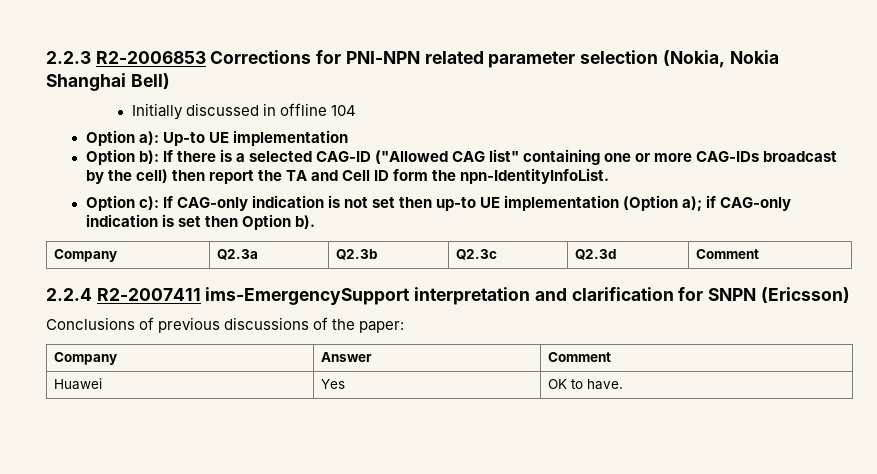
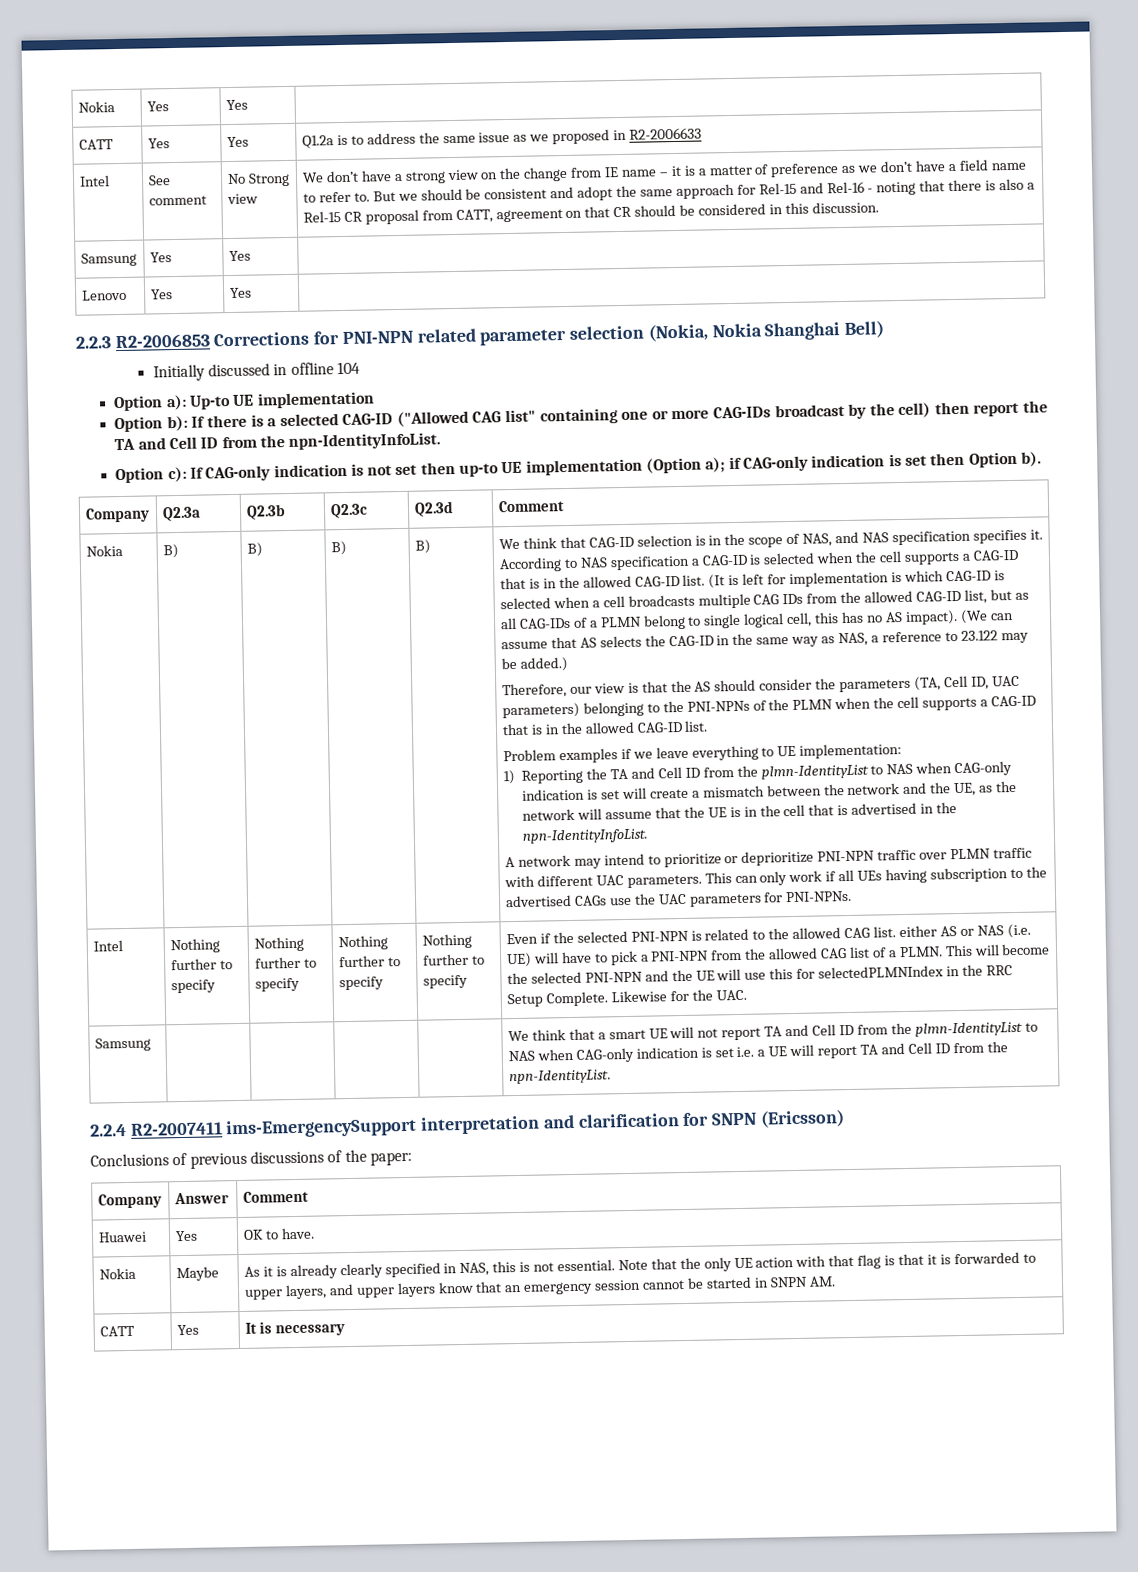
+ Nokia | Yes | Yes |
+ CATT | Yes | Yes | Q1.2a is to address the same issue as we proposed in R2-2006633
+ Intel | See comment | No Strong view | We don’t have a strong view on the change from IE name – it is a matter of preference as we don’t have a field name to refer to. But we should be consistent and adopt the same approach for Rel-15 and Rel-16 - noting that there is also a Rel-15 CR proposal from CATT, agreement on that CR should be considered in this discussion.
+ Samsung | Yes | Yes |
+ Lenovo | Yes | Yes |
- Option b): If there is a selected CAG-ID ("Allowed CAG list" containing one or more CAG-IDs broadcast by the cell) then report the TA and Cell ID form the npn-IdentityInfoList.
+ Option b): If there is a selected CAG-ID ("Allowed CAG list" containing one or more CAG-IDs broadcast by the cell) then report the TA and Cell ID from the npn-IdentityInfoList.
+ Nokia | B) | B) | B) | B) | We think that CAG-ID selection is in the scope of NAS, and NAS specification specifies it. According to NAS specification a CAG-ID is selected when the cell supports a CAG-ID that is in the allowed CAG-ID list. (It is left for implementation is which CAG-ID is selected when a cell broadcasts multiple CAG IDs from the allowed CAG-ID list, but as all CAG-IDs of a PLMN belong to single logical cell, this has no AS impact). (We can assume that AS selects the CAG-ID in the same way as NAS, a reference to 23.122 may be added.)
+ Therefore, our view is that the AS should consider the parameters (TA, Cell ID, UAC parameters) belonging to the PNI-NPNs of the PLMN when the cell supports a CAG-ID that is in the allowed CAG-ID list.
+ Problem examples if we leave everything to UE implementation:
+ 1) Reporting the TA and Cell ID from the plmn-IdentityList to NAS when CAG-only indication is set will create a mismatch between the network and the UE, as the network will assume that the UE is in the cell that is advertised in the npn-IdentityInfoList.
+ A network may intend to prioritize or deprioritize PNI-NPN traffic over PLMN traffic with different UAC parameters. This can only work if all UEs having subscription to the advertised CAGs use the UAC parameters for PNI-NPNs.
+ Intel | Nothing further to specify | Nothing further to specify | Nothing further to specify | Nothing further to specify | Even if the selected PNI-NPN is related to the allowed CAG list. either AS or NAS (i.e. UE) will have to pick a PNI-NPN from the allowed CAG list of a PLMN. This will become the selected PNI-NPN and the UE will use this for selectedPLMNIndex in the RRC Setup Complete. Likewise for the UAC.
+ Samsung | | | | | We think that a smart UE will not report TA and Cell ID from the plmn-IdentityList to NAS when CAG-only indication is set i.e. a UE will report TA and Cell ID from the npn-IdentityList.
+ Nokia | Maybe | As it is already clearly specified in NAS, this is not essential. Note that the only UE action with that flag is that it is forwarded to upper layers, and upper layers know that an emergency session cannot be started in SNPN AM.
+ CATT | Yes | It is necessary

